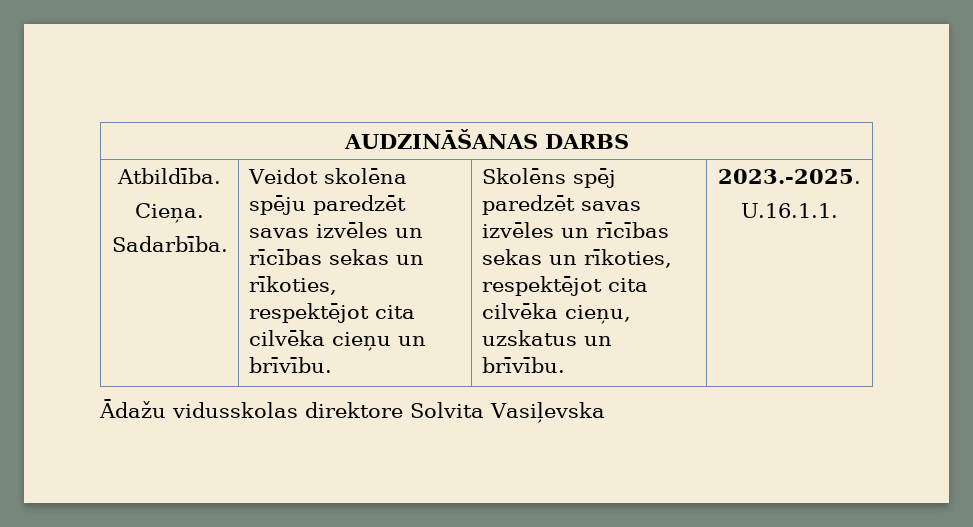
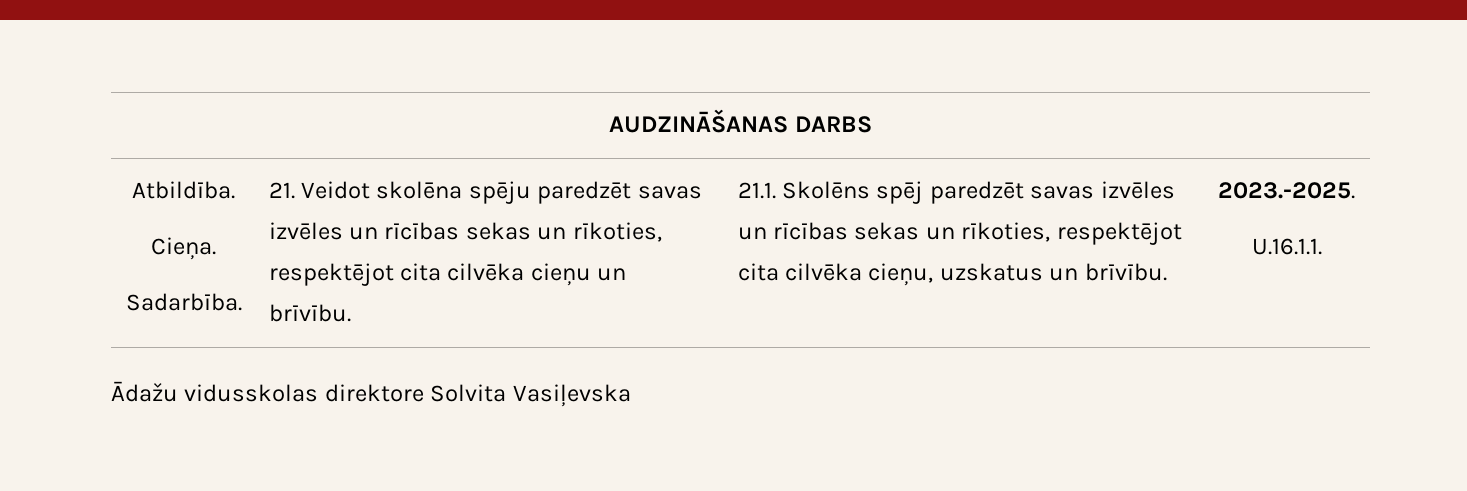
- Veidot skolēna spēju paredzēt savas izvēles un rīcības sekas un rīkoties, respektējot cita cilvēka cieņu un brīvību.
+ 21. Veidot skolēna spēju paredzēt savas izvēles un rīcības sekas un rīkoties, respektējot cita cilvēka cieņu un brīvību.
- Skolēns spēj paredzēt savas izvēles un rīcības sekas un rīkoties, respektējot cita cilvēka cieņu, uzskatus un brīvību.
+ 21.1. Skolēns spēj paredzēt savas izvēles un rīcības sekas un rīkoties, respektējot cita cilvēka cieņu, uzskatus un brīvību.

